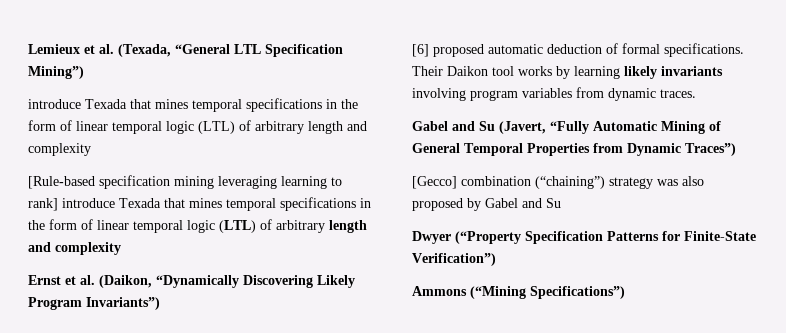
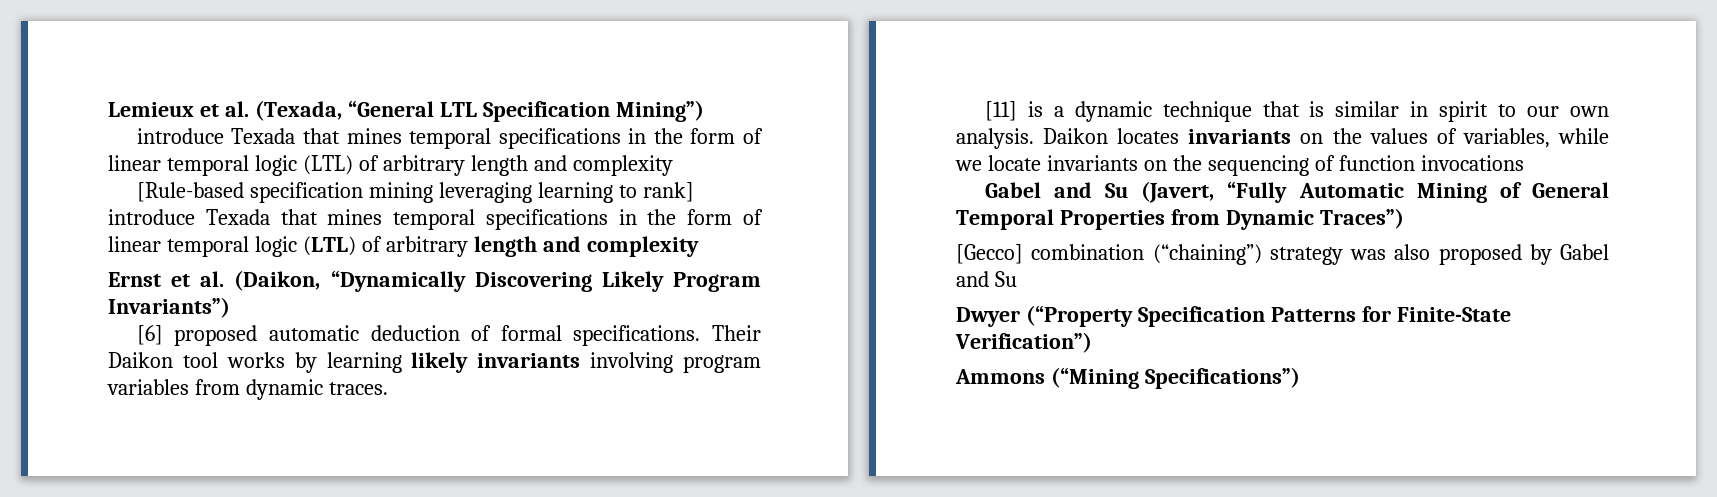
+ [11] is a dynamic technique that is similar in spirit to our own analysis. Daikon locates invariants on the values of variables, while we locate invariants on the sequencing of function invocations

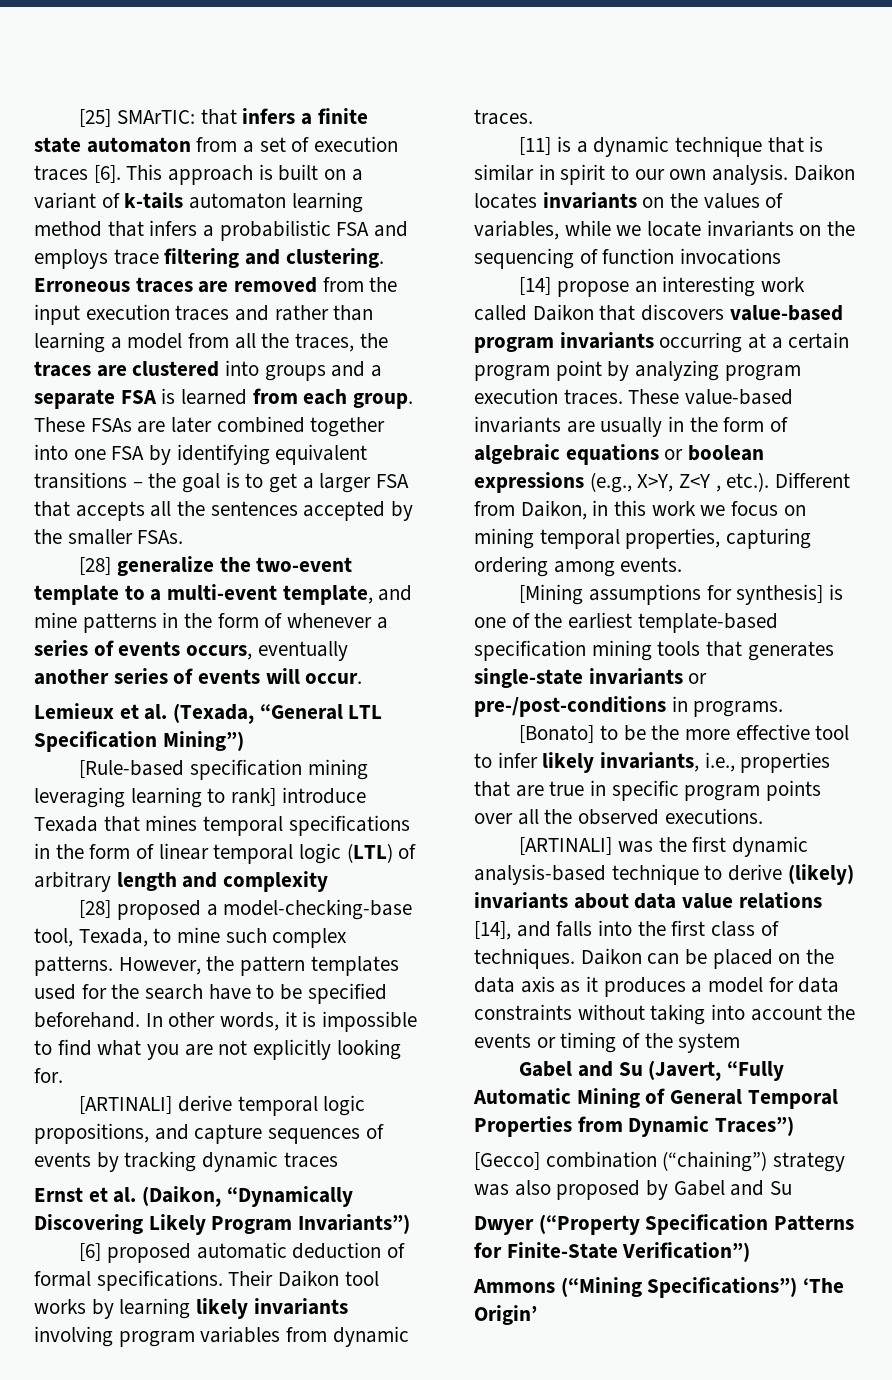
+ [25] SMArTIC: that infers a finite state automaton from a set of execution traces [6]. This approach is built on a variant of k-tails automaton learning method that infers a probabilistic FSA and employs trace filtering and clustering. Erroneous traces are removed from the input execution traces and rather than learning a model from all the traces, the traces are clustered into groups and a separate FSA is learned from each group. These FSAs are later combined together into one FSA by identifying equivalent transitions – the goal is to get a larger FSA that accepts all the sentences accepted by the smaller FSAs.
+ [28] generalize the two-event template to a multi-event template, and mine patterns in the form of whenever a series of events occurs, eventually another series of events will occur.
  Lemieux et al. (Texada, “General LTL Specification Mining”)
- introduce Texada that mines temporal specifications in the form of linear temporal logic (LTL) of arbitrary length and complexity
+ [28] proposed a model-checking-base tool, Texada, to mine such complex patterns. However, the pattern templates used for the search have to be specified beforehand. In other words, it is impossible to find what you are not explicitly looking for.
+ [ARTINALI] derive temporal logic propositions, and capture sequences of events by tracking dynamic traces
+ [14] propose an interesting work called Daikon that discovers value-based program invariants occurring at a certain program point by analyzing program execution traces. These value-based invariants are usually in the form of algebraic equations or boolean expressions (e.g., X>Y, Z<Y , etc.). Different from Daikon, in this work we focus on mining temporal properties, capturing ordering among events.
+ [Mining assumptions for synthesis] is one of the earliest template-based specification mining tools that generates single-state invariants or pre-/post-conditions in programs.
+ [Bonato] to be the more effective tool to infer likely invariants, i.e., properties that are true in specific program points over all the observed executions.
+ [ARTINALI] was the first dynamic analysis-based technique to derive (likely) invariants about data value relations [14], and falls into the first class of techniques. Daikon can be placed on the data axis as it produces a model for data constraints without taking into account the events or timing of the system
- Ammons (“Mining Specifications”)
+ Ammons (“Mining Specifications”) ‘The Origin’

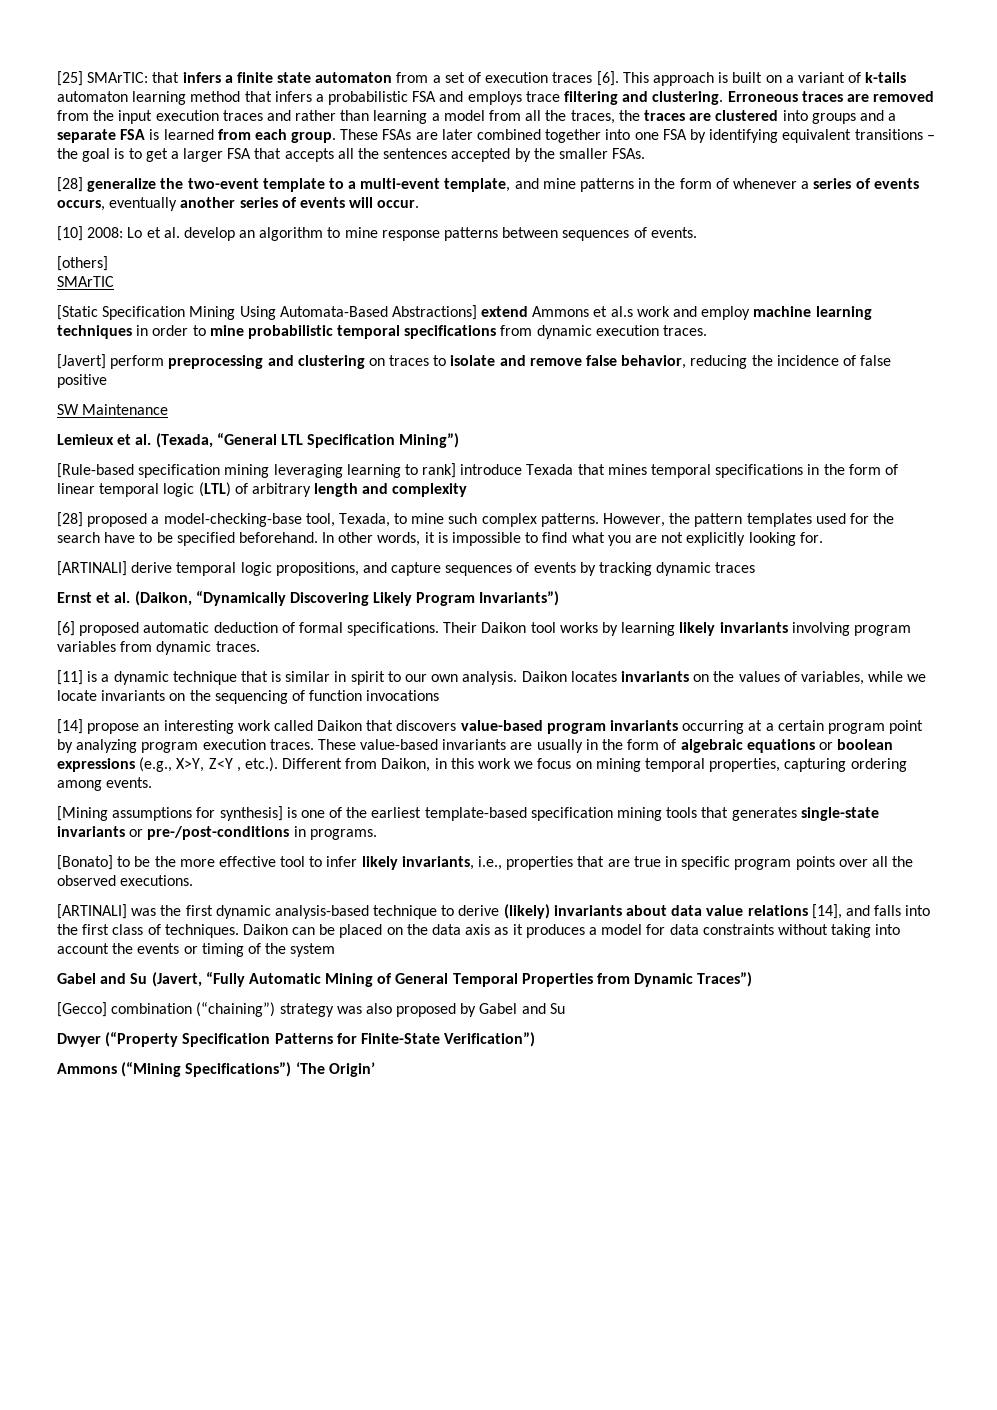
+ [10] 2008: Lo et al. develop an algorithm to mine response patterns between sequences of events.
+ [others]
+ SMArTIC
+ [Static Specification Mining Using Automata-Based Abstractions] extend Ammons et al.s work and employ machine learning techniques in order to mine probabilistic temporal specifications from dynamic execution traces.
+ [Javert] perform preprocessing and clustering on traces to isolate and remove false behavior, reducing the incidence of false positive
+ SW Maintenance

